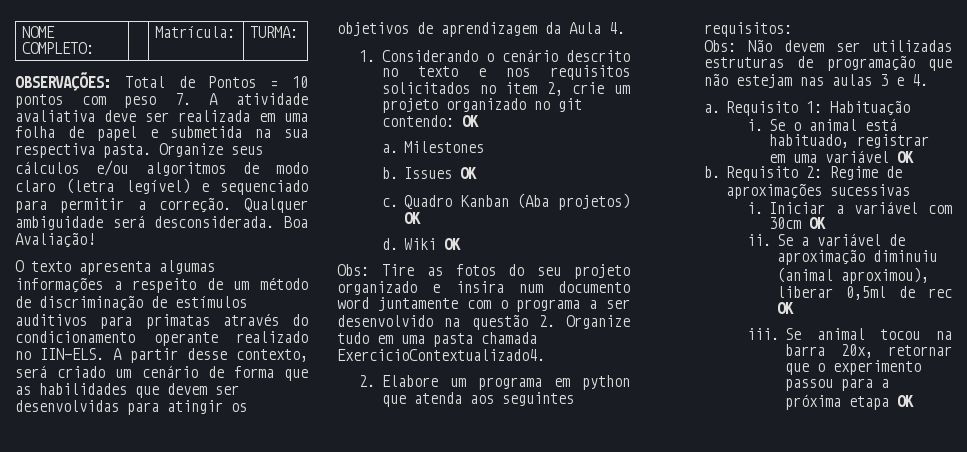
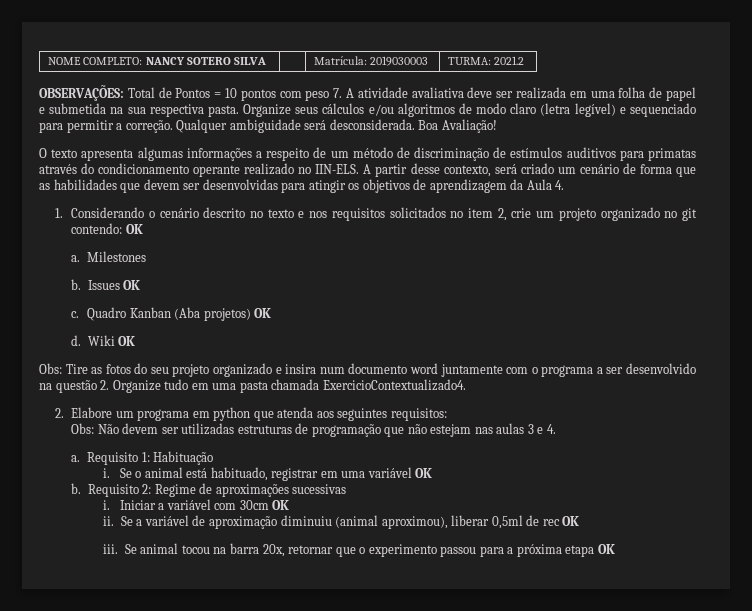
- NOME COMPLETO: | | Matrícula: | TURMA:
+ NOME COMPLETO: NANCY SOTERO SILVA | | Matrícula: 2019030003 | TURMA: 2021.2

